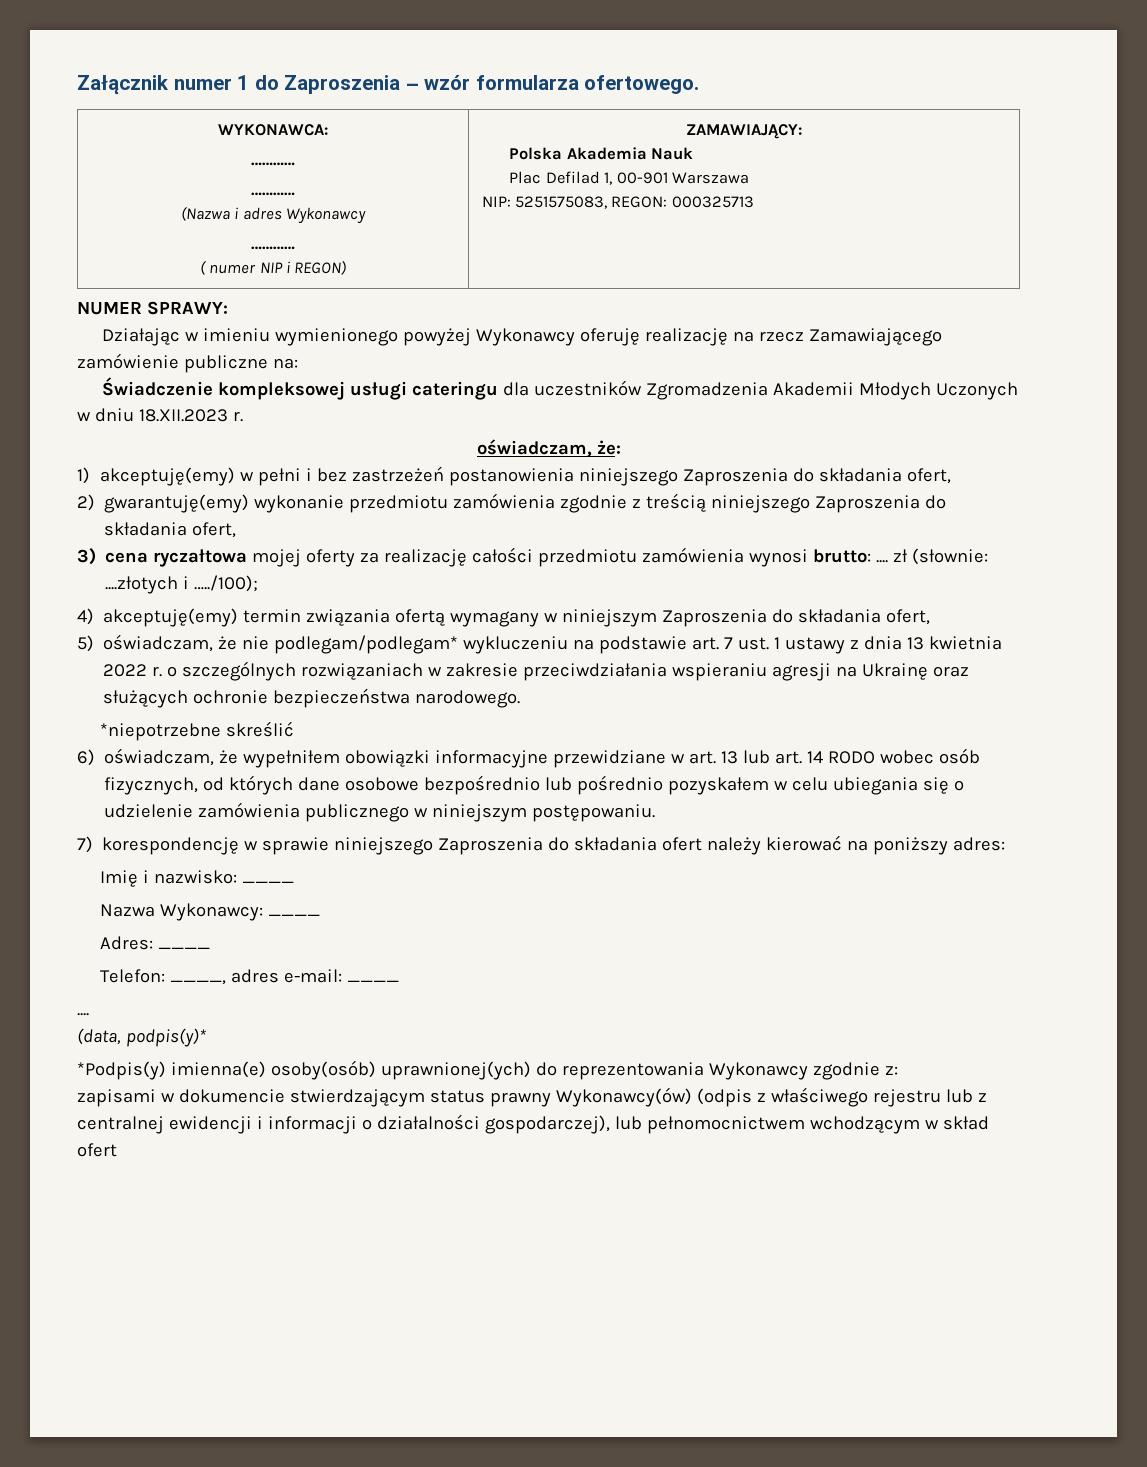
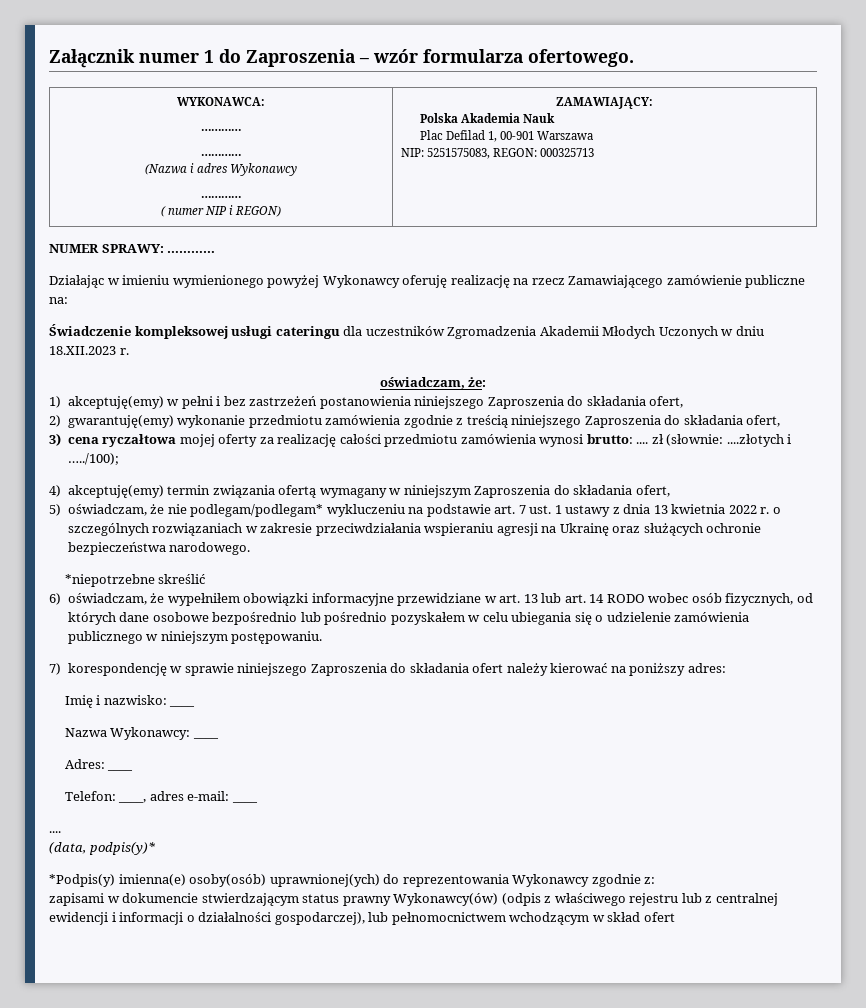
- NUMER SPRAWY:
+ NUMER SPRAWY: …………

